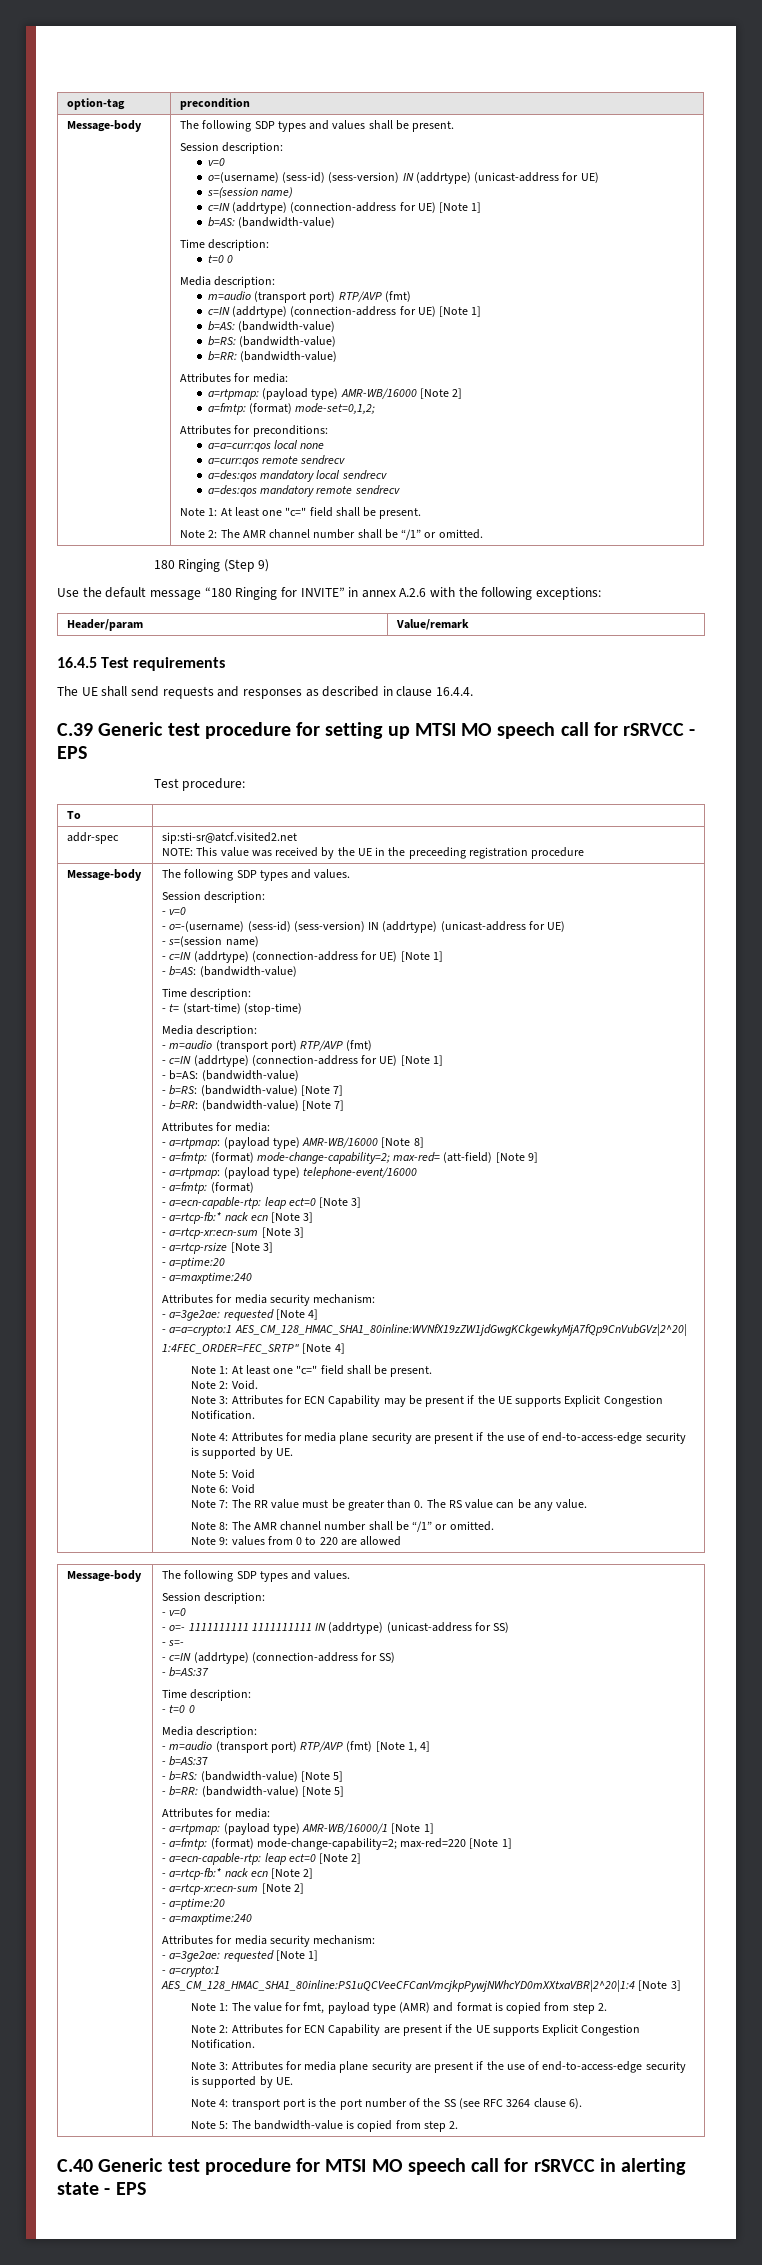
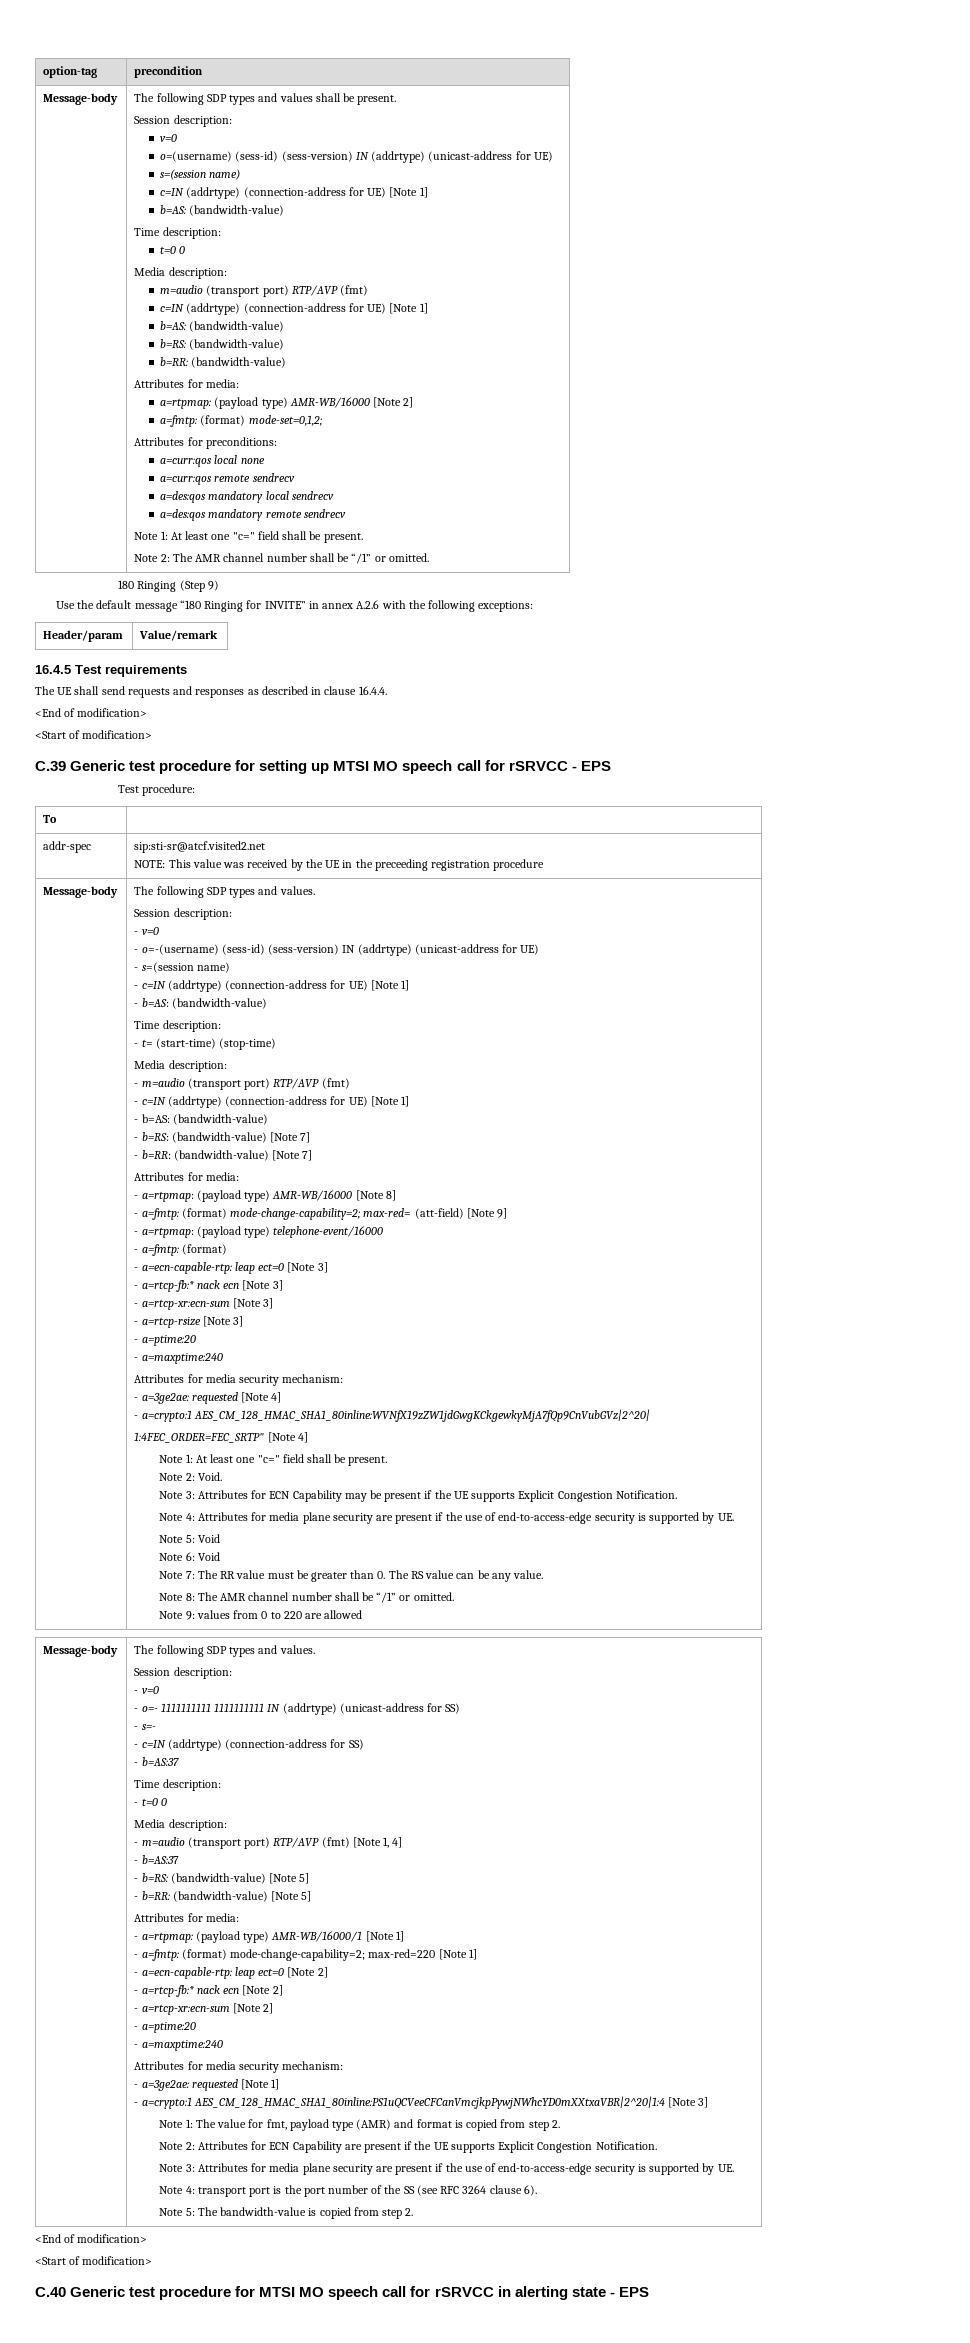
- a=a=curr:qos local none
+ a=curr:qos local none
  The UE shall send requests and responses as described in clause 16.4.4.
+ <End of modification>
+ <Start of modification>
- - a=a=crypto:1 AES_CM_128_HMAC_SHA1_80inline:WVNfX19zZW1jdGwgKCkgewkyMjA7fQp9CnVubGVz|2^20|
+ - a=crypto:1 AES_CM_128_HMAC_SHA1_80inline:WVNfX19zZW1jdGwgKCkgewkyMjA7fQp9CnVubGVz|2^20|
  Note 5: The bandwidth-value is copied from step 2.
+ <End of modification>
+ <Start of modification>

